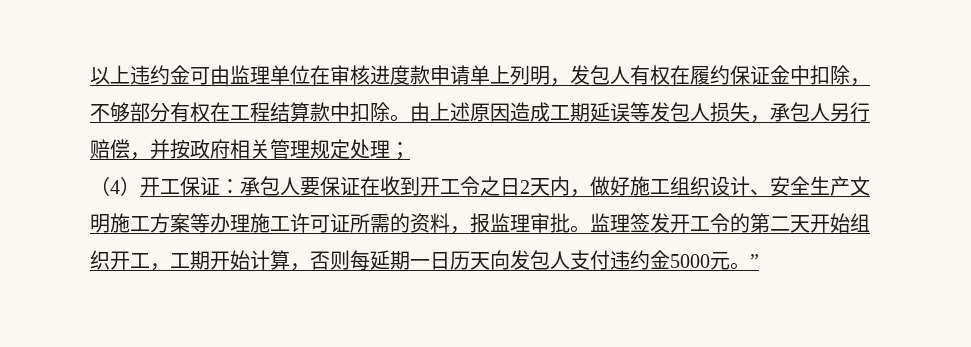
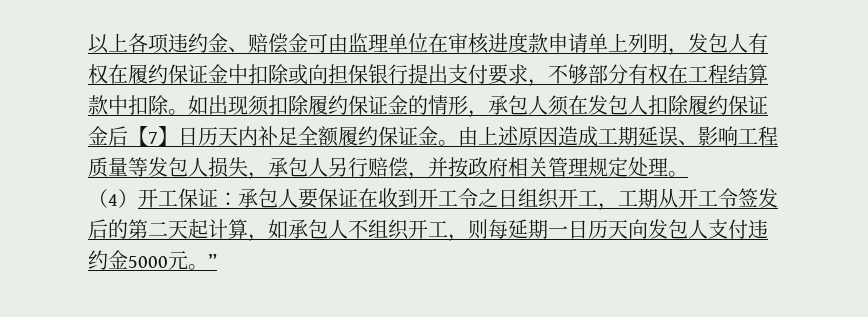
- 以上违约金可由监理单位在审核进度款申请单上列明，发包人有权在履约保证金中扣除，不够部分有权在工程结算款中扣除。
+ 以上各项违约金、赔偿金可由监理单位在审核进度款申请单上列明，发包人有权在履约保证金中扣除或向担保银行提出支付要求，不够部分有权在工程结算款中扣除。
+ 如出现须扣除履约保证金的情形，承包人须在发包人扣除履约保证金后【7】日历天内补足全额履约保证金。
- 由上述原因造成工期延误等发包人损失，承包人另行赔偿，并按政府相关管理规定处理；
+ 由上述原因造成工期延误、影响工程质量等发包人损失，承包人另行赔偿，并按政府相关管理规定处理。
- （4）开工保证：承包人要保证在收到开工令之日2天内，做好施工组织设计、安全生产文明施工方案等办理施工许可证所需的资料，报监理审批。监理签发开工令的第二天开始组织开工，工期开始计算，否则每延期一日历天向发包人支付违约金5000元。”
+ （4）开工保证：承包人要保证在收到开工令之日组织开工，工期从开工令签发后的第二天起计算，如承包人不组织开工，则每延期一日历天向发包人支付违约金5000元。”

